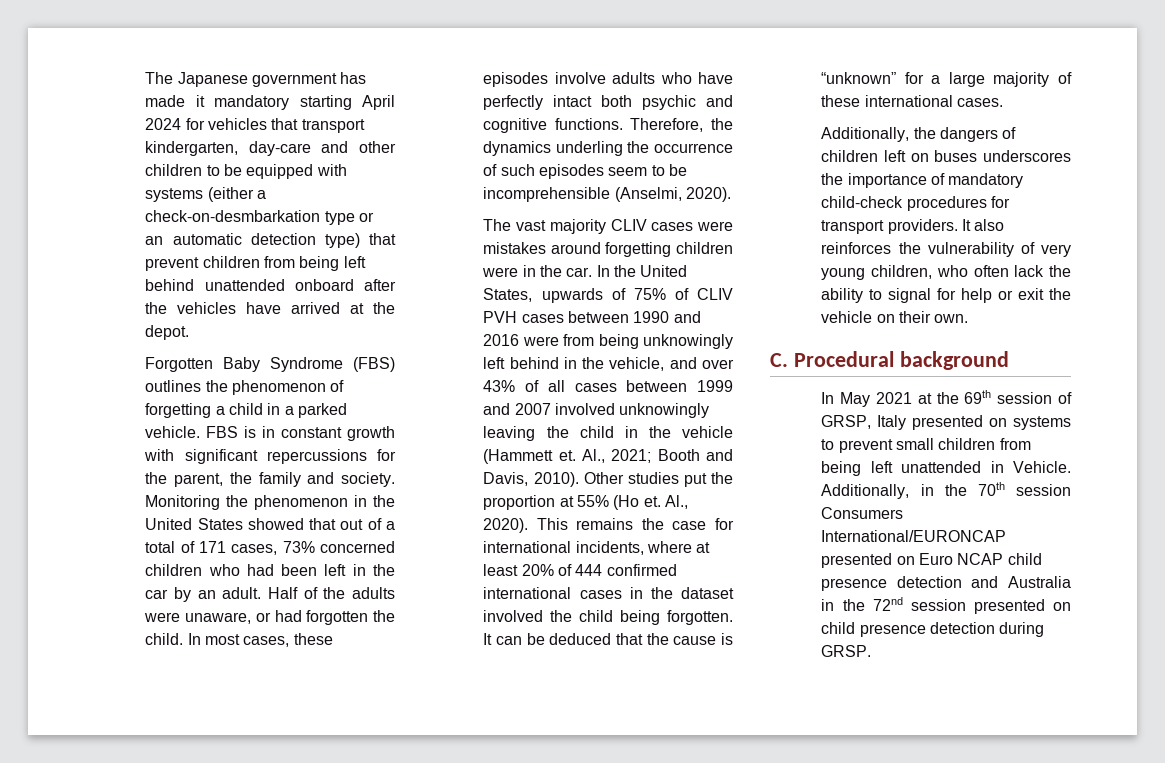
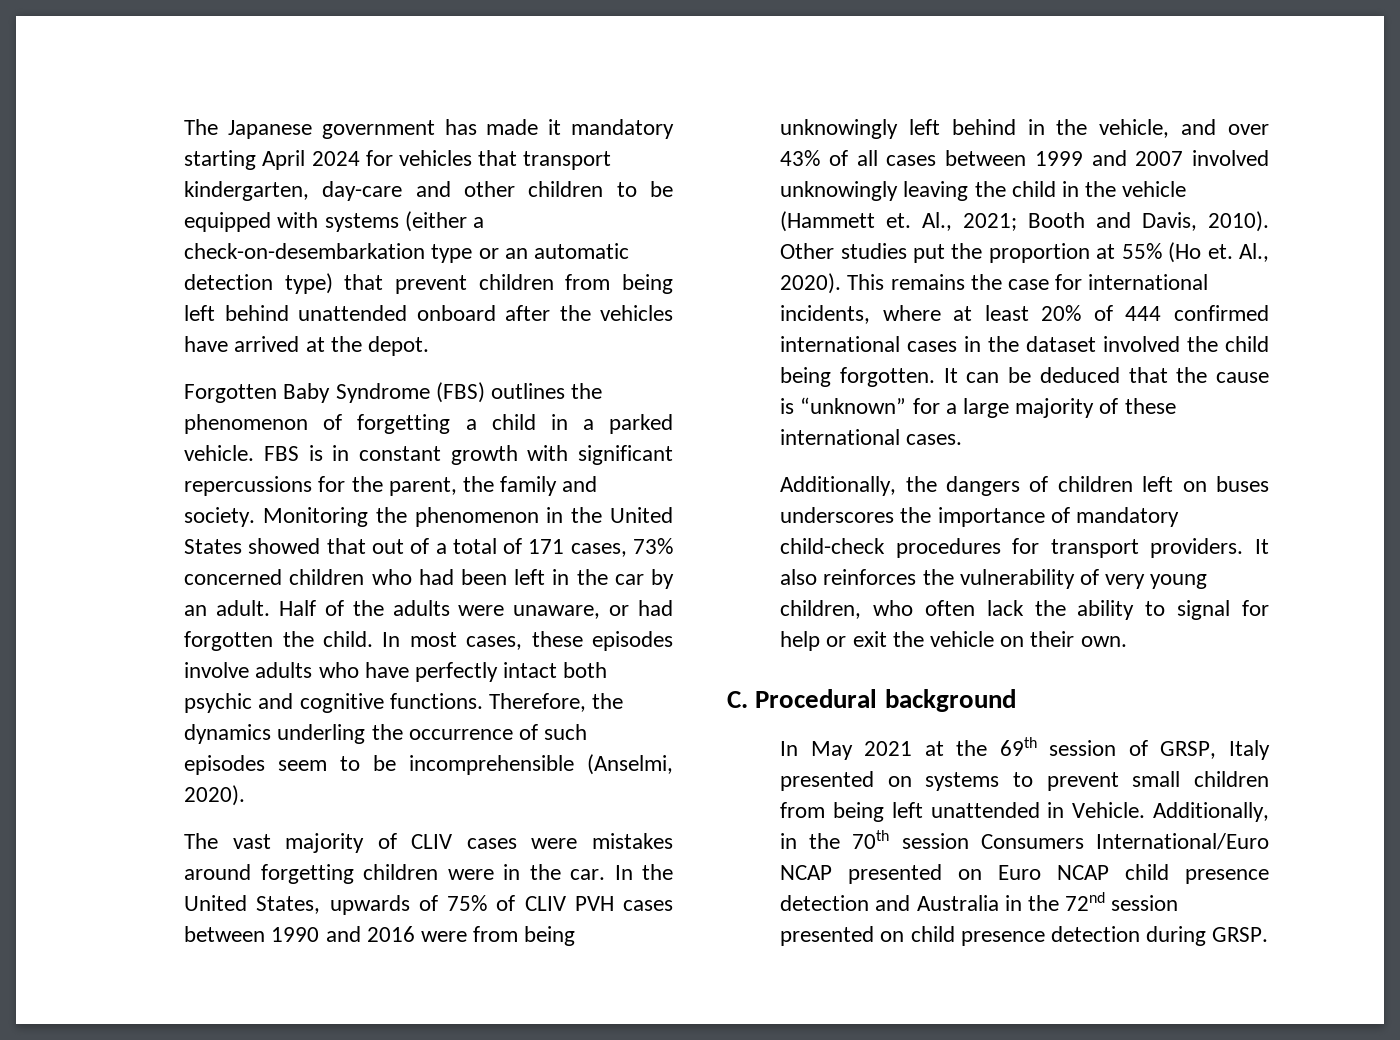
- The Japanese government has made it mandatory starting April 2024 for vehicles that transport kindergarten, day-care and other children to be equipped with systems (either a check-on-desmbarkation type or an automatic detection type) that prevent children from being left behind unattended onboard after the vehicles have arrived at the depot.
+ The Japanese government has made it mandatory starting April 2024 for vehicles that transport kindergarten, day-care and other children to be equipped with systems (either a check-on-desembarkation type or an automatic detection type) that prevent children from being left behind unattended onboard after the vehicles have arrived at the depot.
- The vast majority CLIV cases were mistakes around forgetting children were in the car.
+ The vast majority of CLIV cases were mistakes around forgetting children were in the car.
- Additionally, in the 70th session Consumers International/EURONCAP presented on Euro NCAP child presence detection and Australia in the 72nd session presented on child presence detection during GRSP.
+ Additionally, in the 70th session Consumers International/Euro NCAP presented on Euro NCAP child presence detection and Australia in the 72nd session presented on child presence detection during GRSP.

